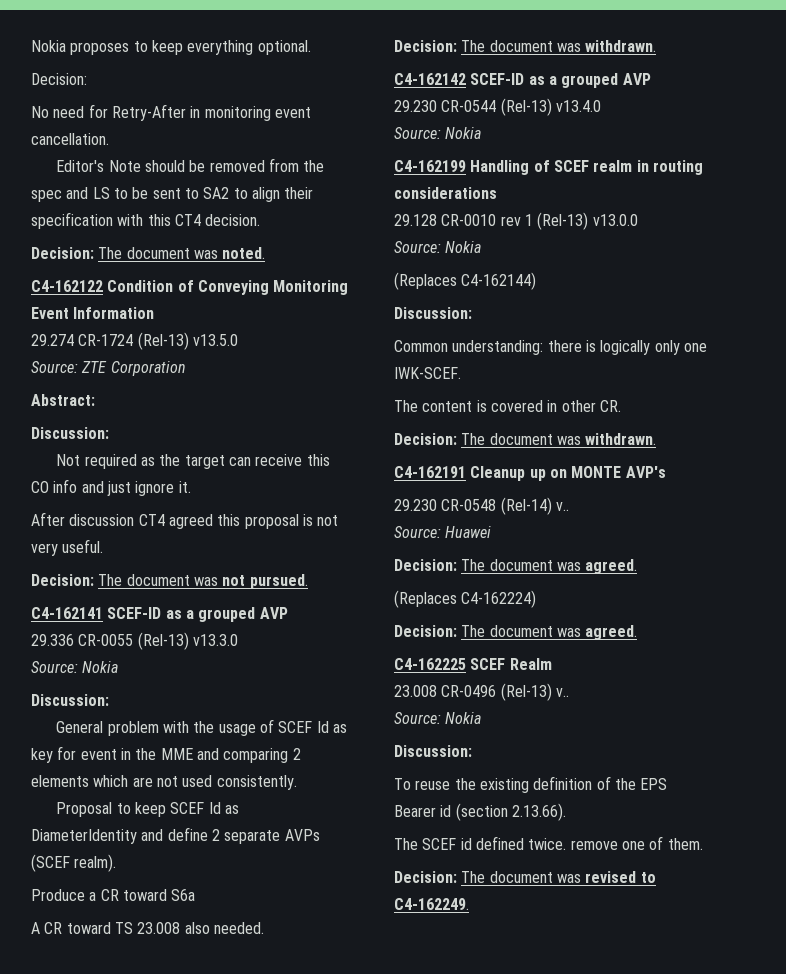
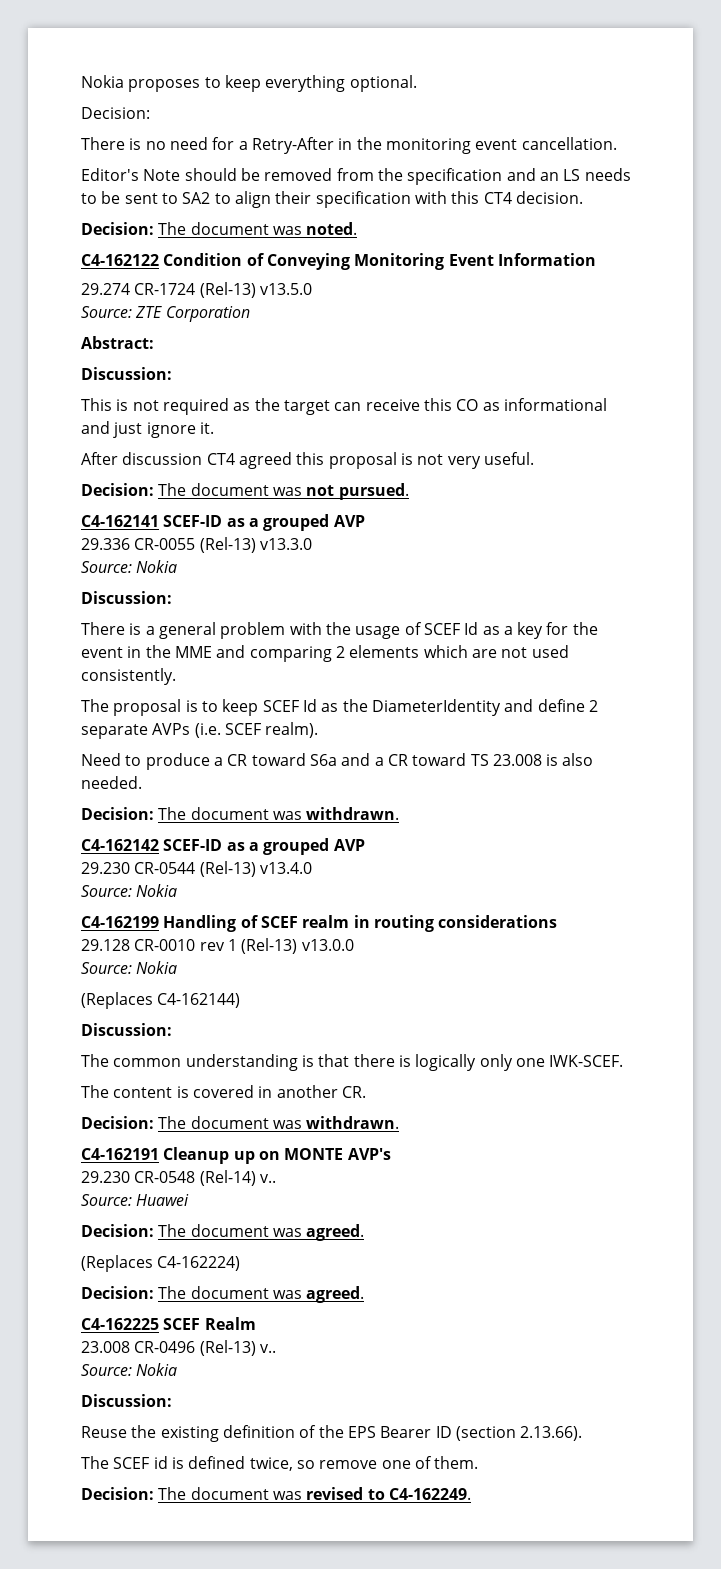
- No need for Retry-After in monitoring event cancellation.
+ There is no need for a Retry-After in the monitoring event cancellation.
- Editor's Note should be removed from the spec and LS to be sent to SA2 to align their specification with this CT4 decision.
+ Editor's Note should be removed from the specification and an LS needs to be sent to SA2 to align their specification with this CT4 decision.
- Not required as the target can receive this CO info and just ignore it.
+ This is not required as the target can receive this CO as informational and just ignore it.
- General problem with the usage of SCEF Id as key for event in the MME and comparing 2 elements which are not used consistently.
+ There is a general problem with the usage of SCEF Id as a key for the event in the MME and comparing 2 elements which are not used consistently.
- Proposal to keep SCEF Id as DiameterIdentity and define 2 separate AVPs (SCEF realm).
+ The proposal is to keep SCEF Id as the DiameterIdentity and define 2 separate AVPs (i.e. SCEF realm).
- Produce a CR toward S6a
- A CR toward TS 23.008 also needed.
+ Need to produce a CR toward S6a and a CR toward TS 23.008 is also needed.
- Common understanding: there is logically only one IWK-SCEF.
+ The common understanding is that there is logically only one IWK-SCEF.
- The content is covered in other CR.
+ The content is covered in another CR.
- To reuse the existing definition of the EPS Bearer id (section 2.13.66).
+ Reuse the existing definition of the EPS Bearer ID (section 2.13.66).
- The SCEF id defined twice. remove one of them.
+ The SCEF id is defined twice, so remove one of them.

